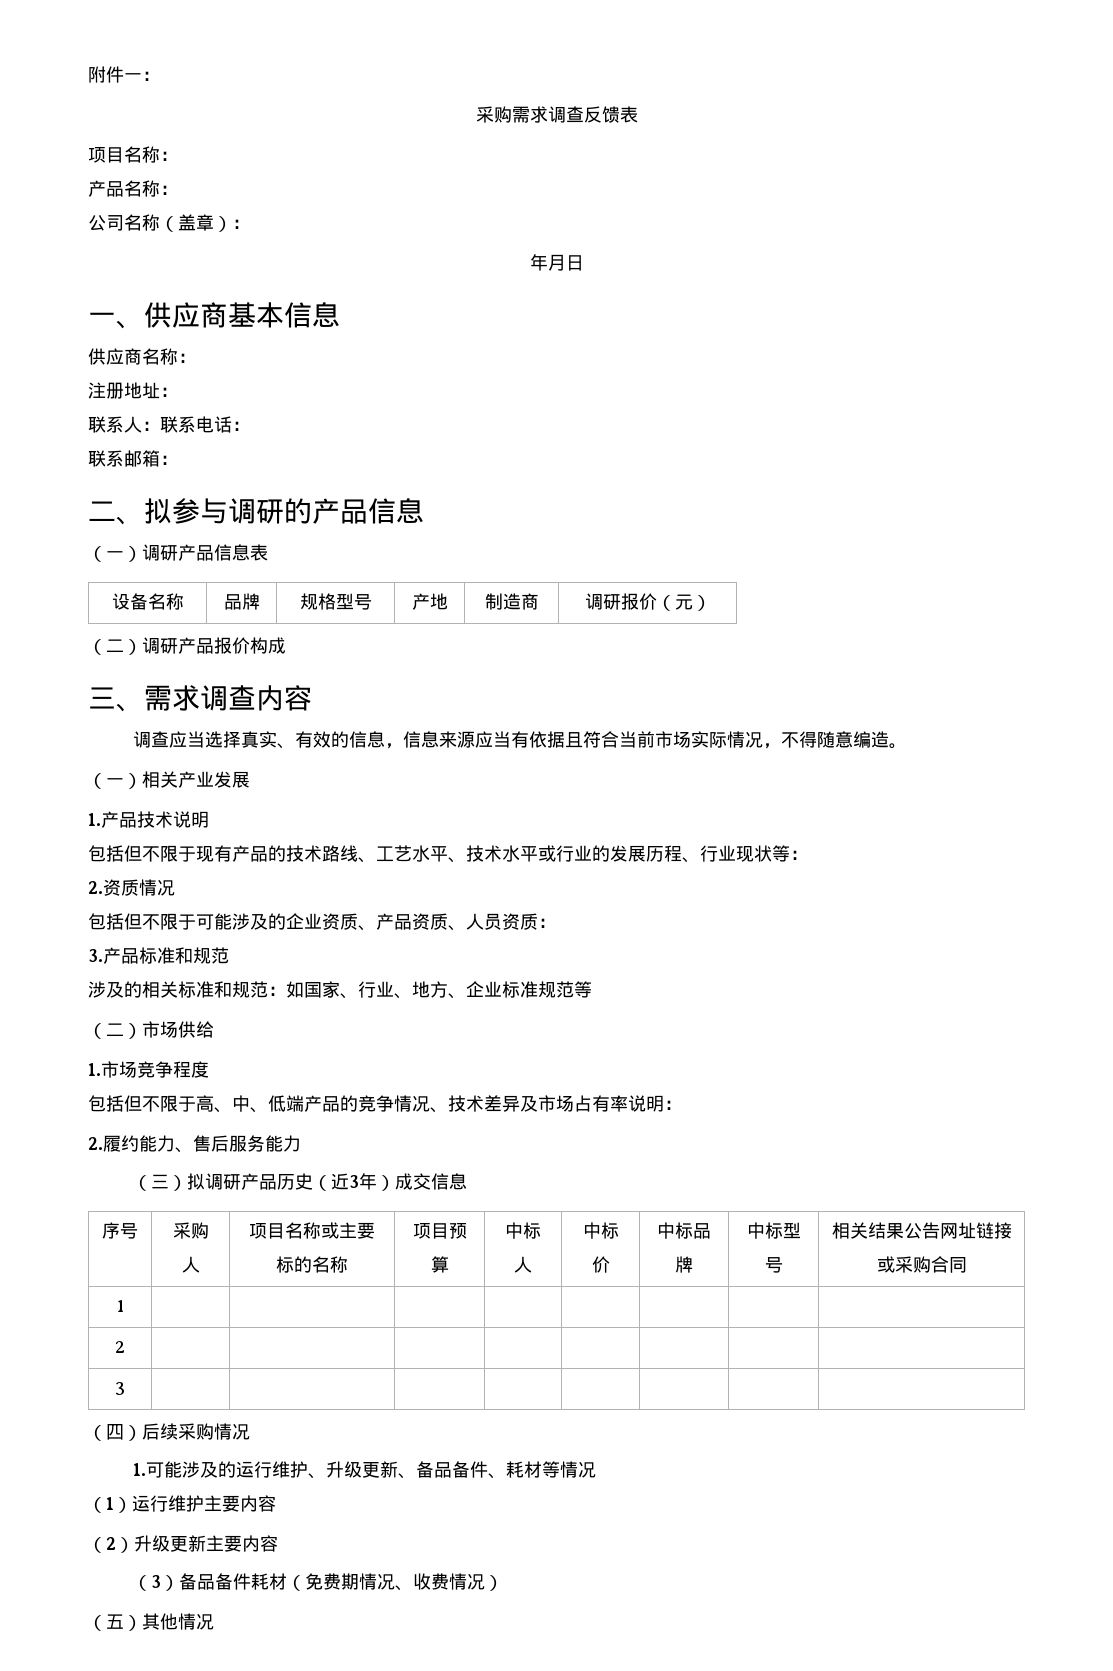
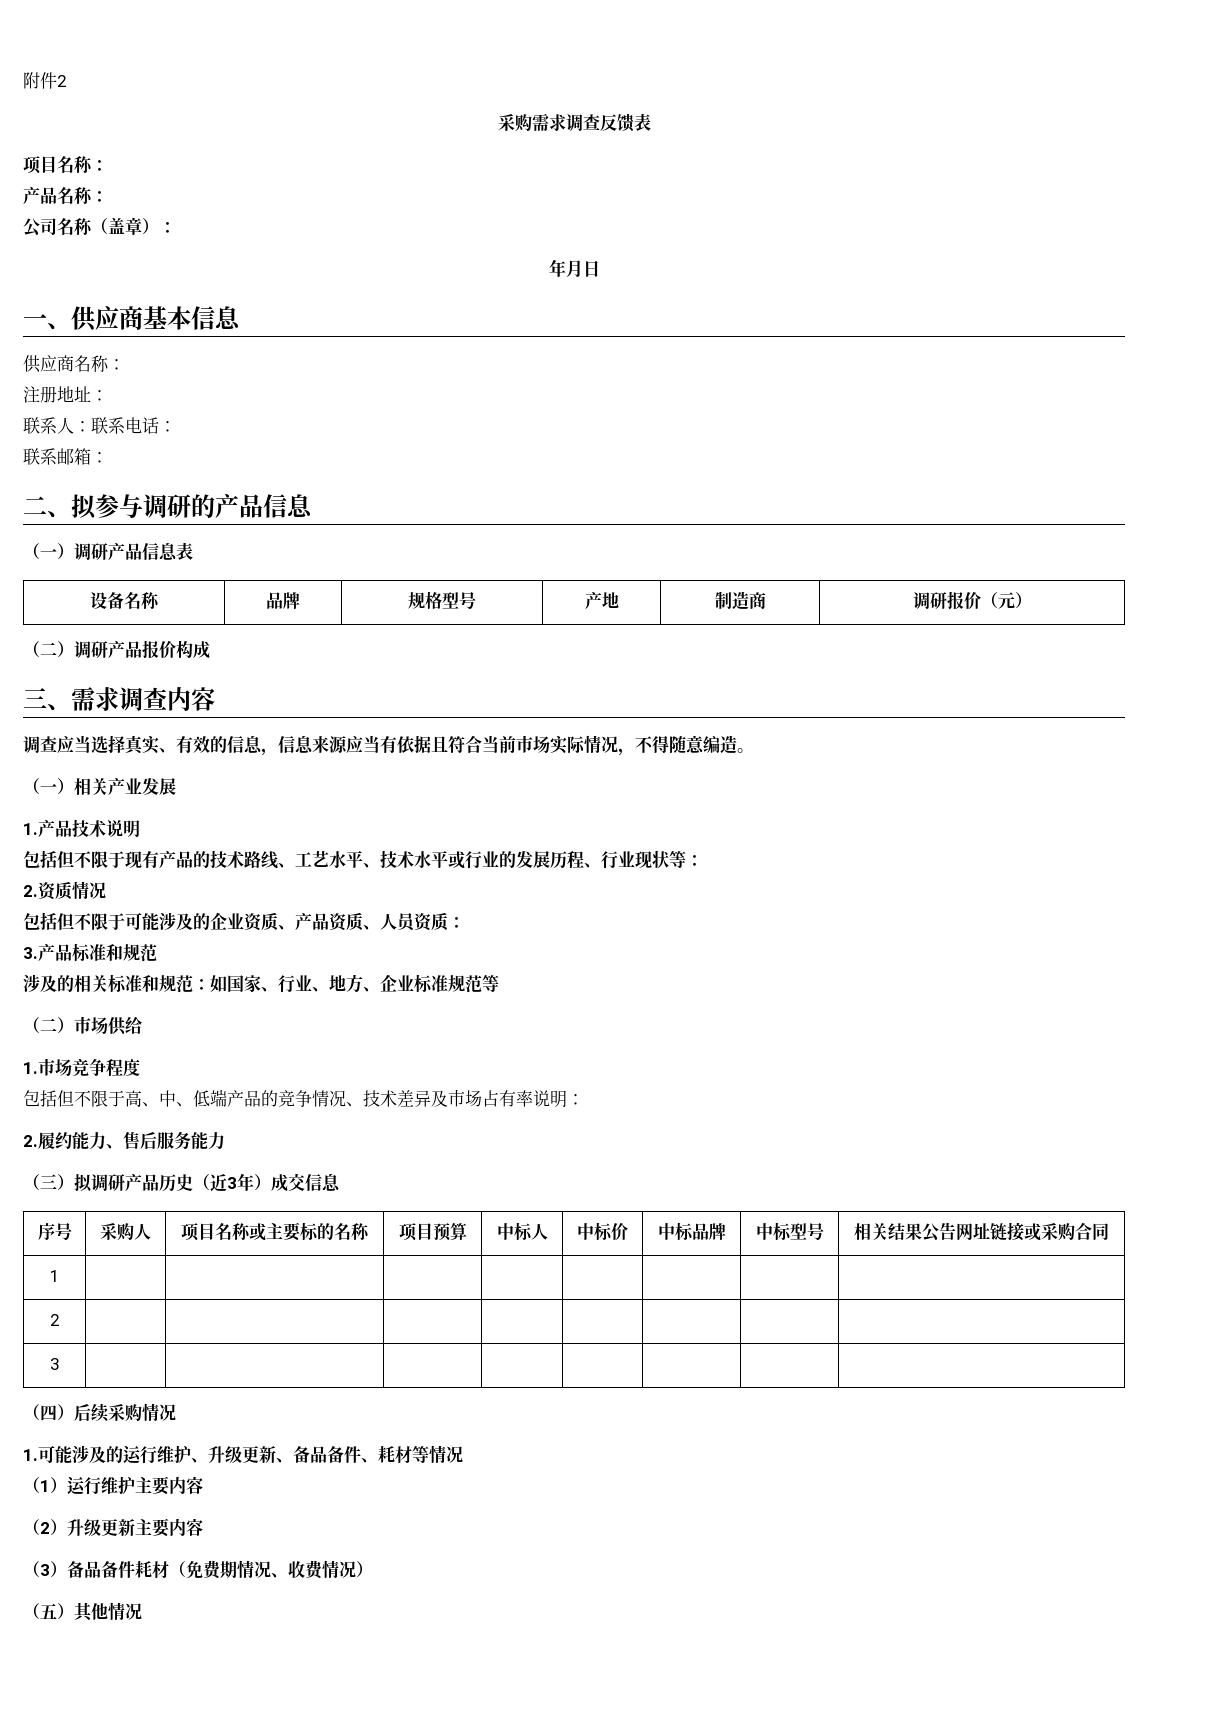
- 附件一：
+ 附件2

